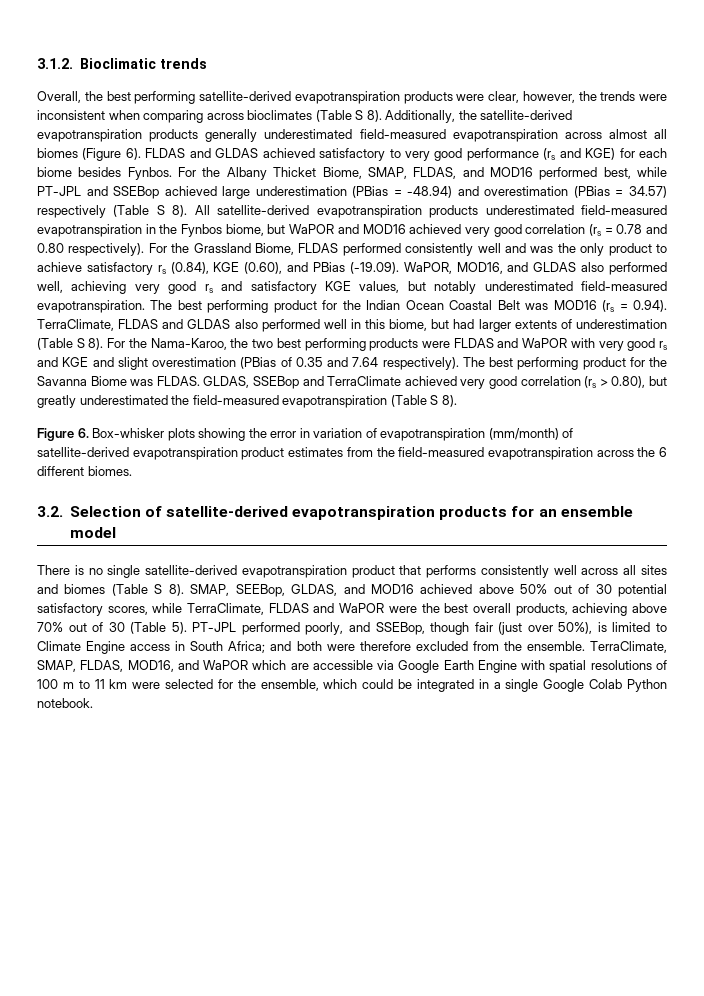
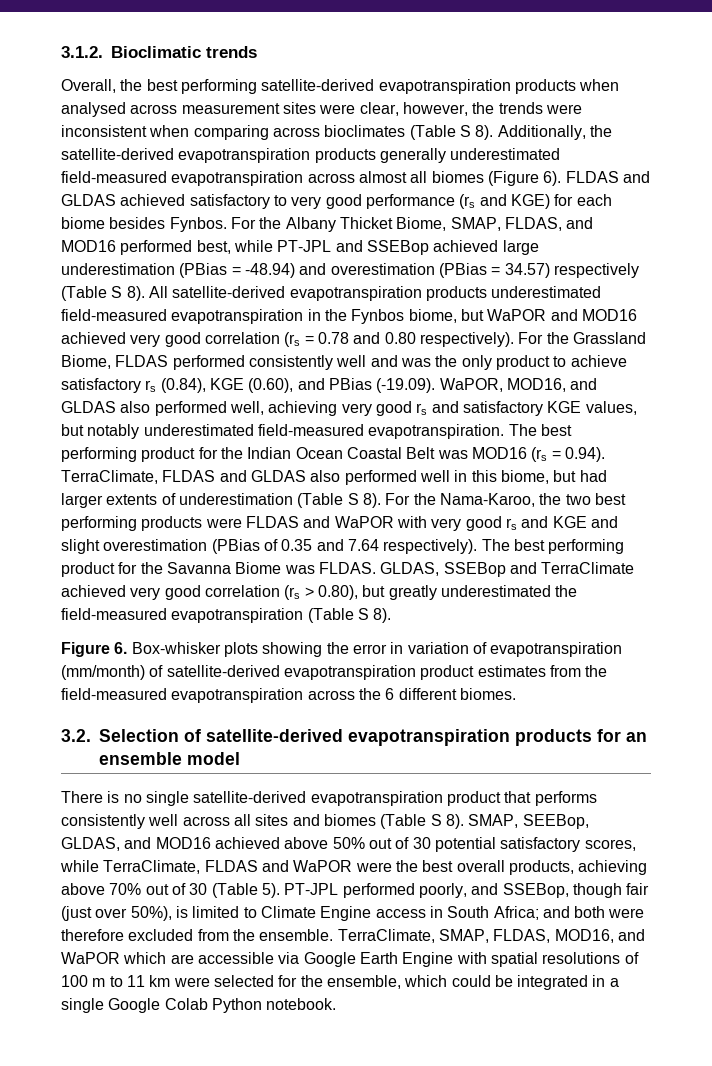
- Overall, the best performing satellite-derived evapotranspiration products were clear, however, the trends were inconsistent when comparing across bioclimates (Table S 8).
+ Overall, the best performing satellite-derived evapotranspiration products when analysed across measurement sites were clear, however, the trends were inconsistent when comparing across bioclimates (Table S 8).

